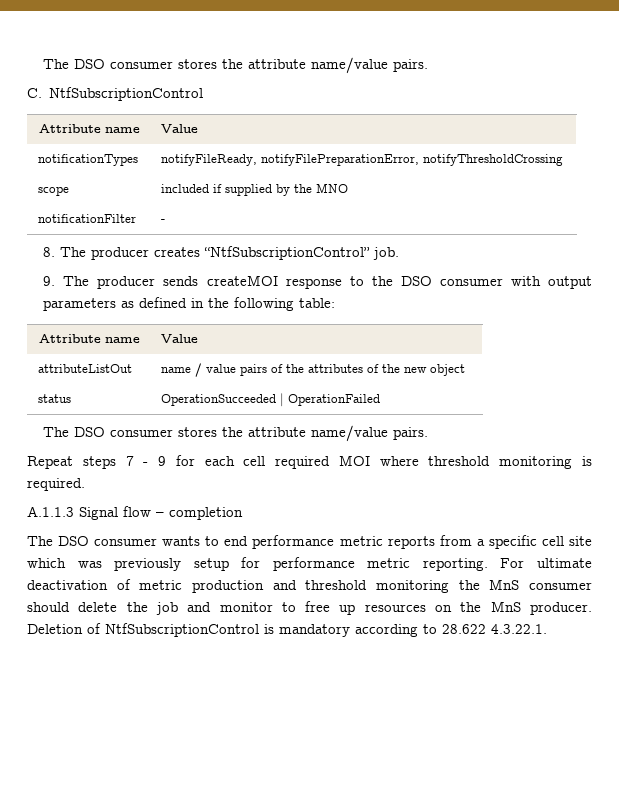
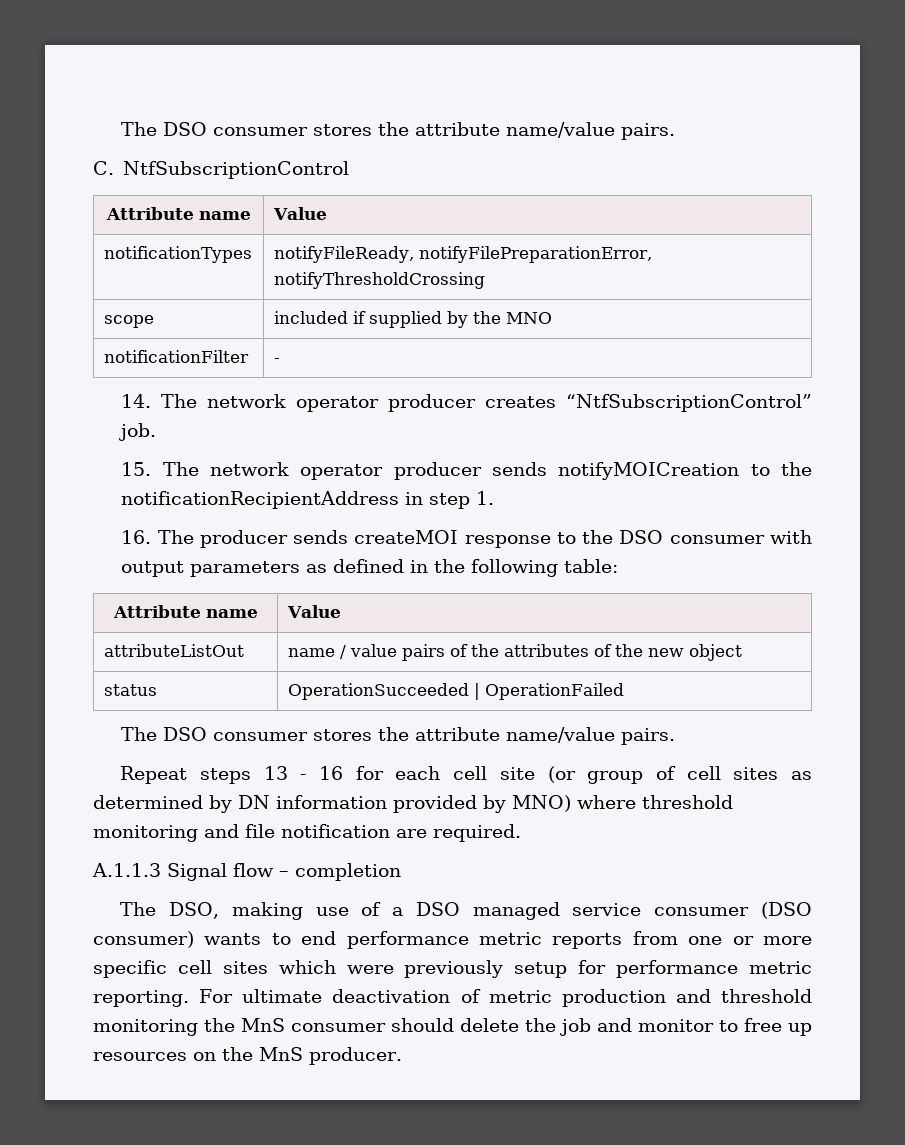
- 8. The producer creates “NtfSubscriptionControl” job.
+ 14. The network operator producer creates “NtfSubscriptionControl” job.
- 9. The producer sends createMOI response to the DSO consumer with output parameters as defined in the following table:
+ 15. The network operator producer sends notifyMOICreation to the notificationRecipientAddress in step 1.
+ 16. The producer sends createMOI response to the DSO consumer with output parameters as defined in the following table:
- Repeat steps 7 - 9 for each cell required MOI where threshold monitoring is required.
+ Repeat steps 13 - 16 for each cell site (or group of cell sites as determined by DN information provided by MNO) where threshold monitoring and file notification are required.
- The DSO consumer wants to end performance metric reports from a specific cell site which was previously setup for performance metric reporting.
+ The DSO, making use of a DSO managed service consumer (DSO consumer) wants to end performance metric reports from one or more specific cell sites which were previously setup for performance metric reporting.
- Deletion of NtfSubscriptionControl is mandatory according to 28.622 4.3.22.1.

